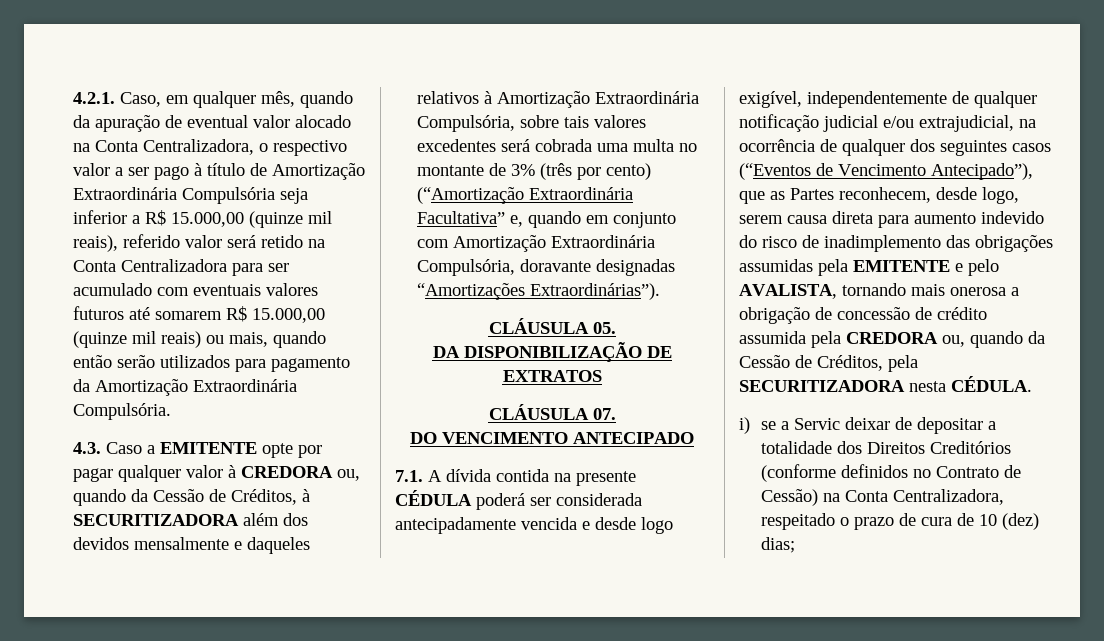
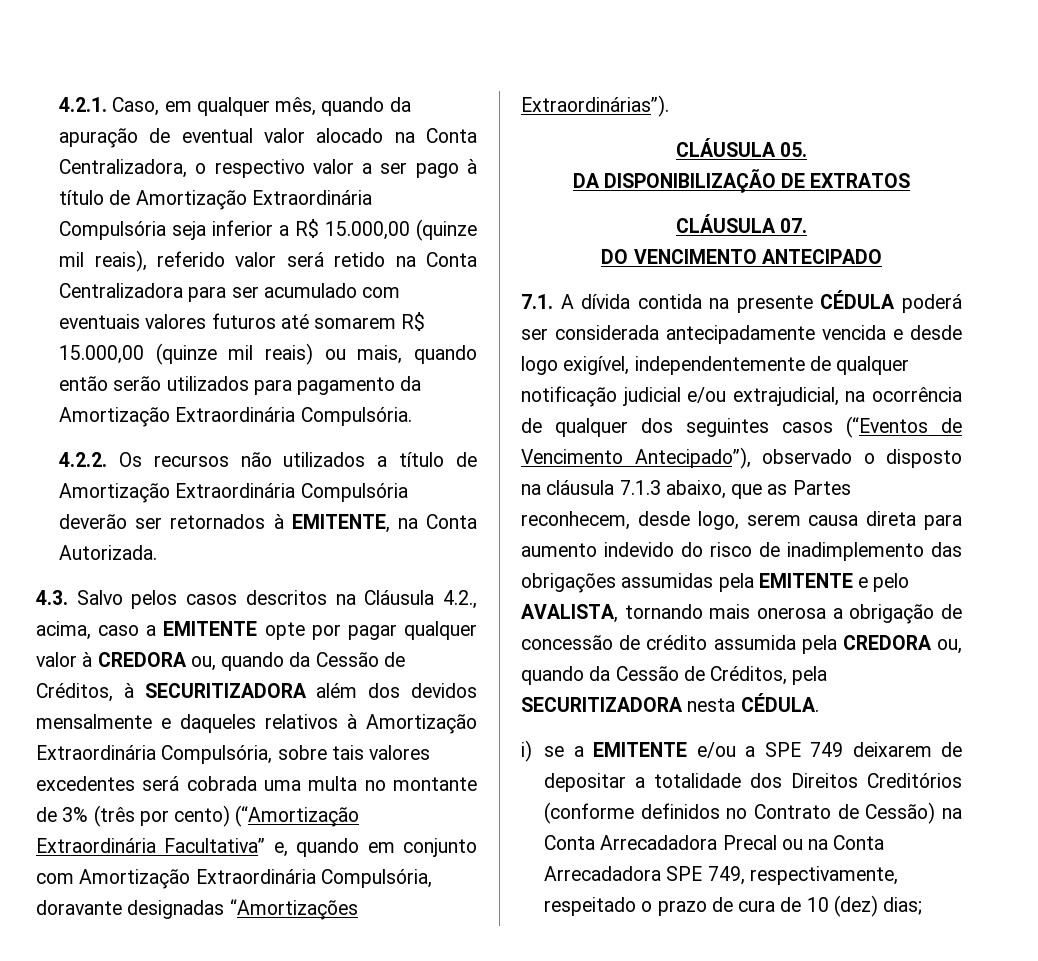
- 4.3. Caso a EMITENTE opte por pagar qualquer valor à CREDORA ou, quando da Cessão de Créditos, à SECURITIZADORA além dos devidos mensalmente e daqueles relativos à Amortização Extraordinária Compulsória, sobre tais valores excedentes será cobrada uma multa no montante de 3% (três por cento) (“Amortização Extraordinária Facultativa” e, quando em conjunto com Amortização Extraordinária Compulsória, doravante designadas “Amortizações Extraordinárias”).
+ 4.2.2. Os recursos não utilizados a título de Amortização Extraordinária Compulsória deverão ser retornados à EMITENTE, na Conta Autorizada.
+ 4.3. Salvo pelos casos descritos na Cláusula 4.2., acima, caso a EMITENTE opte por pagar qualquer valor à CREDORA ou, quando da Cessão de Créditos, à SECURITIZADORA além dos devidos mensalmente e daqueles relativos à Amortização Extraordinária Compulsória, sobre tais valores excedentes será cobrada uma multa no montante de 3% (três por cento) (“Amortização Extraordinária Facultativa” e, quando em conjunto com Amortização Extraordinária Compulsória, doravante designadas “Amortizações Extraordinárias”).
- 7.1. A dívida contida na presente CÉDULA poderá ser considerada antecipadamente vencida e desde logo exigível, independentemente de qualquer notificação judicial e/ou extrajudicial, na ocorrência de qualquer dos seguintes casos (“Eventos de Vencimento Antecipado”), que as Partes reconhecem, desde logo, serem causa direta para aumento indevido do risco de inadimplemento das obrigações assumidas pela EMITENTE e pelo AVALISTA, tornando mais onerosa a obrigação de concessão de crédito assumida pela CREDORA ou, quando da Cessão de Créditos, pela SECURITIZADORA nesta CÉDULA.
+ 7.1. A dívida contida na presente CÉDULA poderá ser considerada antecipadamente vencida e desde logo exigível, independentemente de qualquer notificação judicial e/ou extrajudicial, na ocorrência de qualquer dos seguintes casos (“Eventos de Vencimento Antecipado”), observado o disposto na cláusula 7.1.3 abaixo, que as Partes reconhecem, desde logo, serem causa direta para aumento indevido do risco de inadimplemento das obrigações assumidas pela EMITENTE e pelo AVALISTA, tornando mais onerosa a obrigação de concessão de crédito assumida pela CREDORA ou, quando da Cessão de Créditos, pela SECURITIZADORA nesta CÉDULA.
- i) se a Servic deixar de depositar a totalidade dos Direitos Creditórios (conforme definidos no Contrato de Cessão) na Conta Centralizadora, respeitado o prazo de cura de 10 (dez) dias;
+ i) se a EMITENTE e/ou a SPE 749 deixarem de depositar a totalidade dos Direitos Creditórios (conforme definidos no Contrato de Cessão) na Conta Arrecadadora Precal ou na Conta Arrecadadora SPE 749, respectivamente, respeitado o prazo de cura de 10 (dez) dias;

